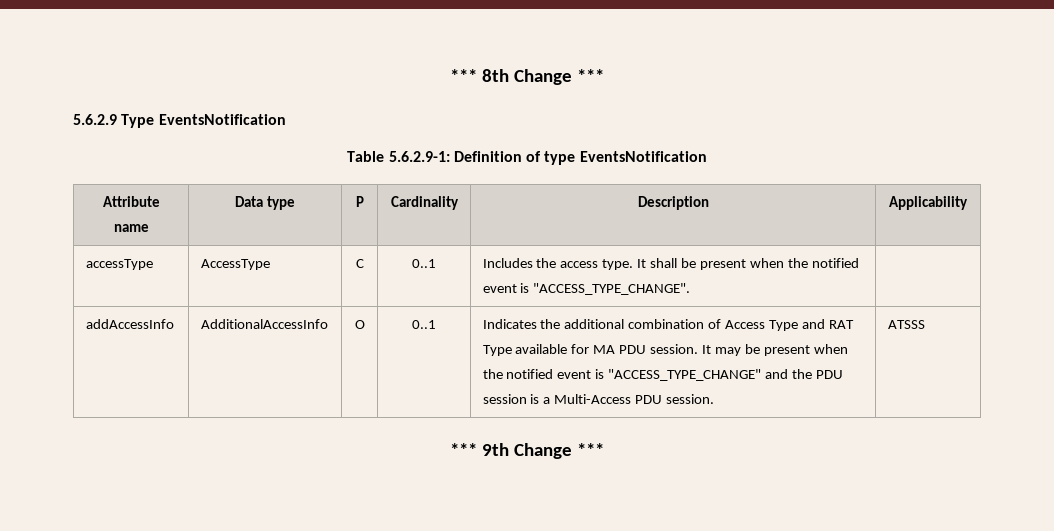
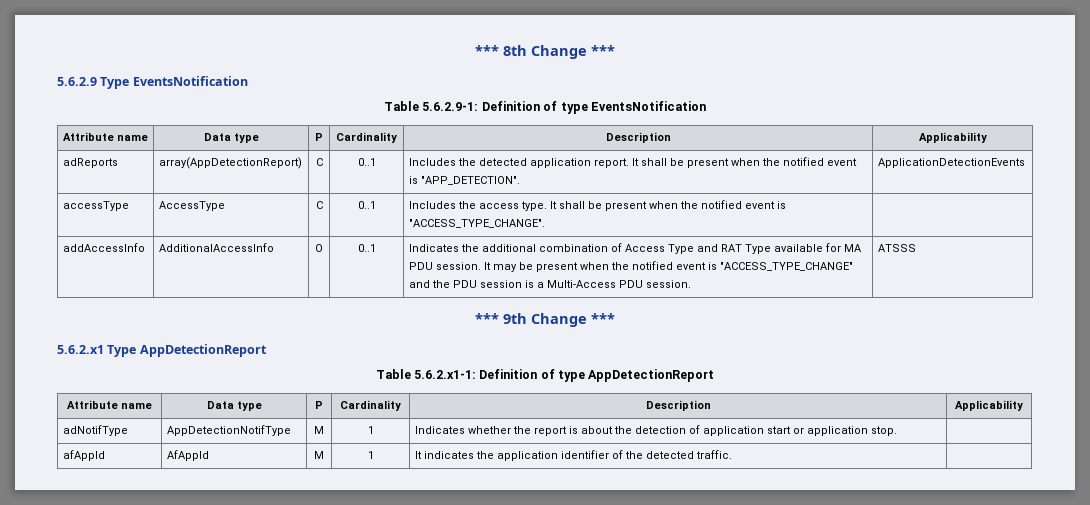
+ adReports | array(AppDetectionReport) | C | 0..1 | Includes the detected application report. It shall be present when the notified event is "APP_DETECTION". | ApplicationDetectionEvents
+ 5.6.2.x1 Type AppDetectionReport
+ Table 5.6.2.x1-1: Definition of type AppDetectionReport
+ Attribute name | Data type | P | Cardinality | Description | Applicability
+ adNotifType | AppDetectionNotifType | M | 1 | Indicates whether the report is about the detection of application start or application stop. |
+ afAppId | AfAppId | M | 1 | It indicates the application identifier of the detected traffic. |

